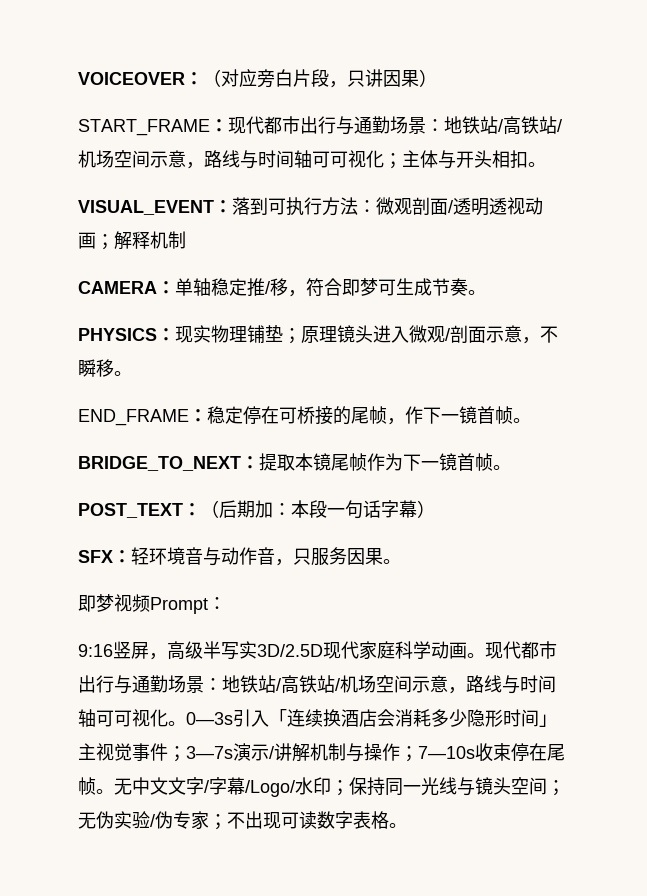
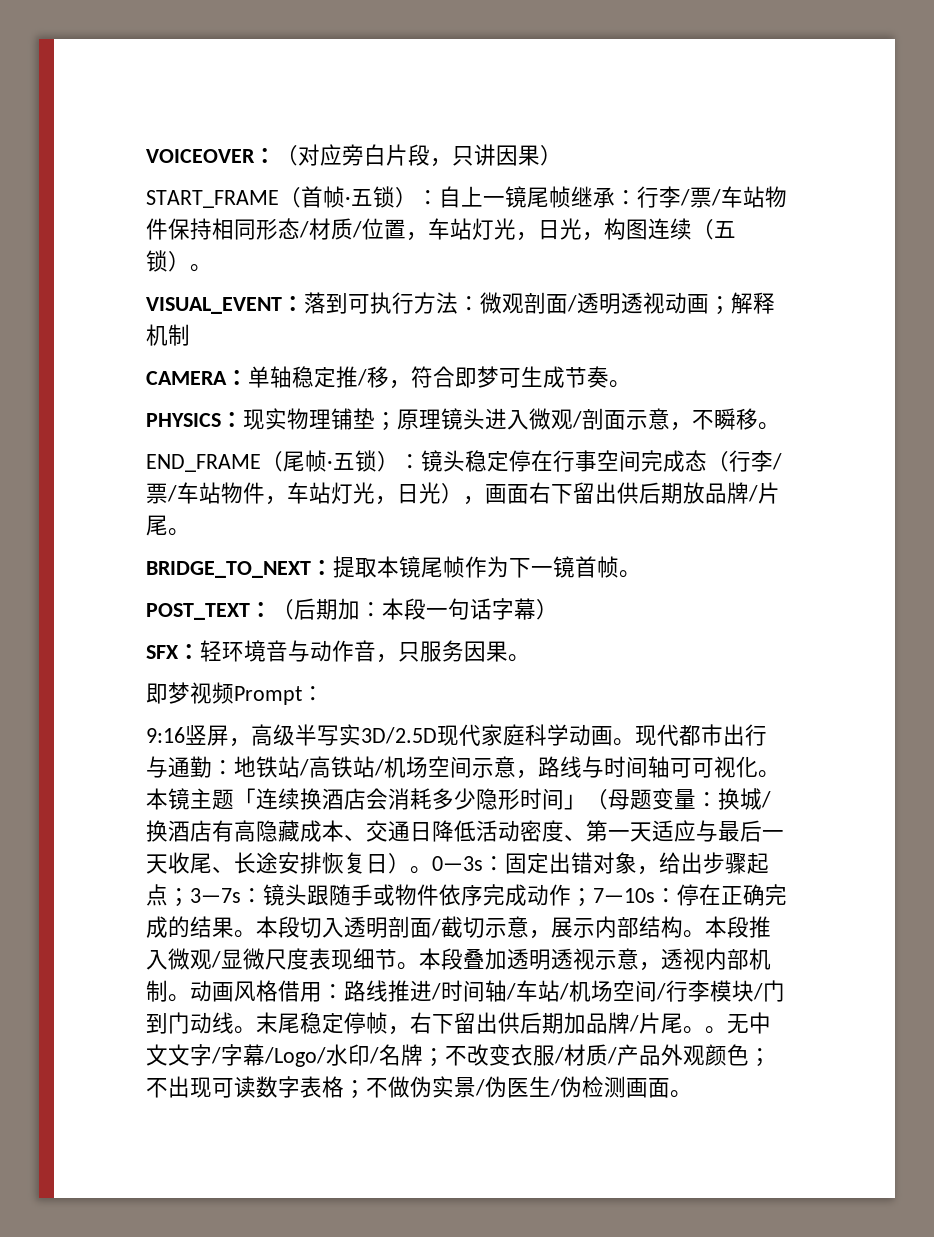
- START_FRAME：现代都市出行与通勤场景：地铁站/高铁站/机场空间示意，路线与时间轴可可视化；主体与开头相扣。
+ START_FRAME（首帧·五锁）：自上一镜尾帧继承：行李/票/车站物件保持相同形态/材质/位置，车站灯光，日光，构图连续（五锁）。
- END_FRAME：稳定停在可桥接的尾帧，作下一镜首帧。
+ END_FRAME（尾帧·五锁）：镜头稳定停在行事空间完成态（行李/票/车站物件，车站灯光，日光），画面右下留出供后期放品牌/片尾。
- 现代都市出行与通勤场景：地铁站/高铁站/机场空间示意，路线与时间轴可可视化。
+ 现代都市出行与通勤：地铁站/高铁站/机场空间示意，路线与时间轴可可视化。
- 0—3s引入「连续换酒店会消耗多少隐形时间」主视觉事件；3—7s演示/讲解机制与操作；7—10s收束停在尾帧。
+ 本镜主题「连续换酒店会消耗多少隐形时间」（母题变量：换城/换酒店有高隐藏成本、交通日降低活动密度、第一天适应与最后一天收尾、长途安排恢复日）。0—3s：固定出错对象，给出步骤起点；3—7s：镜头跟随手或物件依序完成动作；7—10s：停在正确完成的结果。本段切入透明剖面/截切示意，展示内部结构。本段推入微观/显微尺度表现细节。本段叠加透明透视示意，透视内部机制。动画风格借用：路线推进/时间轴/车站/机场空间/行李模块/门到门动线。末尾稳定停帧，右下留出供后期加品牌/片尾。。
- 无中文文字/字幕/Logo/水印；保持同一光线与镜头空间；无伪实验/伪专家；不出现可读数字表格。
+ 无中文文字/字幕/Logo/水印/名牌；不改变衣服/材质/产品外观颜色；不出现可读数字表格；不做伪实景/伪医生/伪检测画面。

